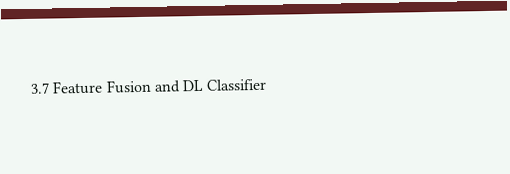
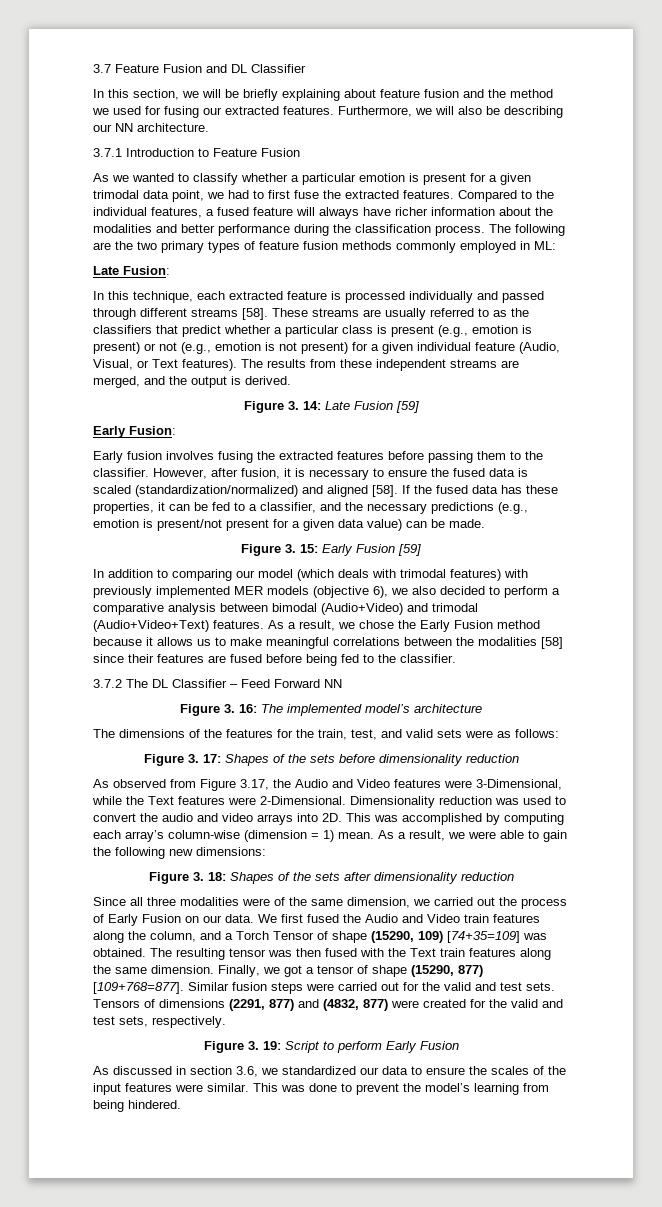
+ In this section, we will be briefly explaining about feature fusion and the method we used for fusing our extracted features. Furthermore, we will also be describing our NN architecture.
+ 3.7.1 Introduction to Feature Fusion
+ As we wanted to classify whether a particular emotion is present for a given trimodal data point, we had to first fuse the extracted features. Compared to the individual features, a fused feature will always have richer information about the modalities and better performance during the classification process. The following are the two primary types of feature fusion methods commonly employed in ML:
+ Late Fusion:
+ In this technique, each extracted feature is processed individually and passed through different streams [58]. These streams are usually referred to as the classifiers that predict whether a particular class is present (e.g., emotion is present) or not (e.g., emotion is not present) for a given individual feature (Audio, Visual, or Text features). The results from these independent streams are merged, and the output is derived.
+ Figure 3. 14: Late Fusion [59]
+ Early Fusion:
+ Early fusion involves fusing the extracted features before passing them to the classifier. However, after fusion, it is necessary to ensure the fused data is scaled (standardization/normalized) and aligned [58]. If the fused data has these properties, it can be fed to a classifier, and the necessary predictions (e.g., emotion is present/not present for a given data value) can be made.
+ Figure 3. 15: Early Fusion [59]
+ In addition to comparing our model (which deals with trimodal features) with previously implemented MER models (objective 6), we also decided to perform a comparative analysis between bimodal (Audio+Video) and trimodal (Audio+Video+Text) features. As a result, we chose the Early Fusion method because it allows us to make meaningful correlations between the modalities [58] since their features are fused before being fed to the classifier.
+ 3.7.2 The DL Classifier – Feed Forward NN
+ Figure 3. 16: The implemented model’s architecture
+ The dimensions of the features for the train, test, and valid sets were as follows:
+ Figure 3. 17: Shapes of the sets before dimensionality reduction
+ As observed from Figure 3.17, the Audio and Video features were 3-Dimensional, while the Text features were 2-Dimensional. Dimensionality reduction was used to convert the audio and video arrays into 2D. This was accomplished by computing each array’s column-wise (dimension = 1) mean. As a result, we were able to gain the following new dimensions:
+ Figure 3. 18: Shapes of the sets after dimensionality reduction
+ Since all three modalities were of the same dimension, we carried out the process of Early Fusion on our data. We first fused the Audio and Video train features along the column, and a Torch Tensor of shape (15290, 109) [74+35=109] was obtained. The resulting tensor was then fused with the Text train features along the same dimension. Finally, we got a tensor of shape (15290, 877) [109+768=877]. Similar fusion steps were carried out for the valid and test sets. Tensors of dimensions (2291, 877) and (4832, 877) were created for the valid and test sets, respectively.
+ Figure 3. 19: Script to perform Early Fusion
+ As discussed in section 3.6, we standardized our data to ensure the scales of the input features were similar. This was done to prevent the model’s learning from being hindered.

